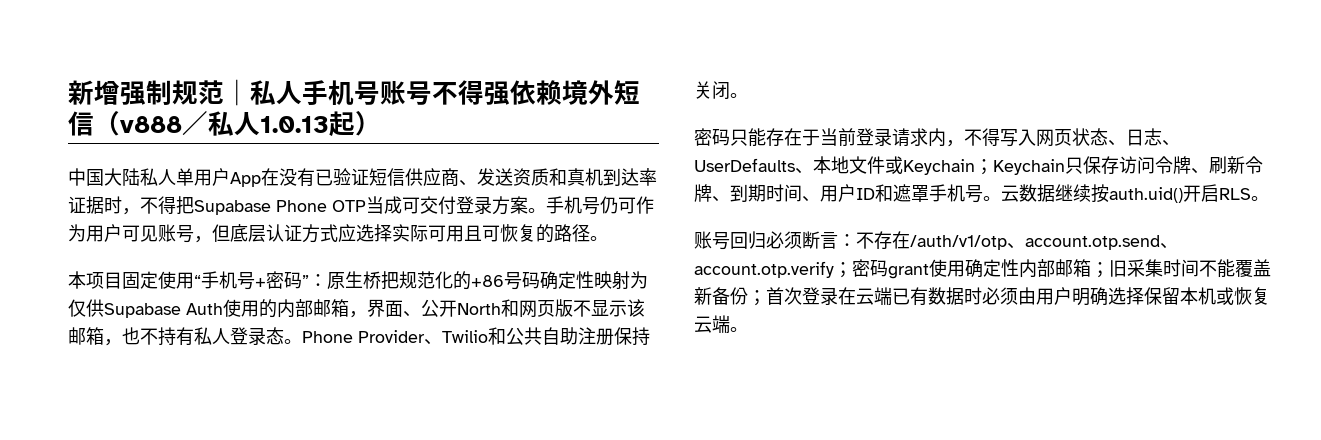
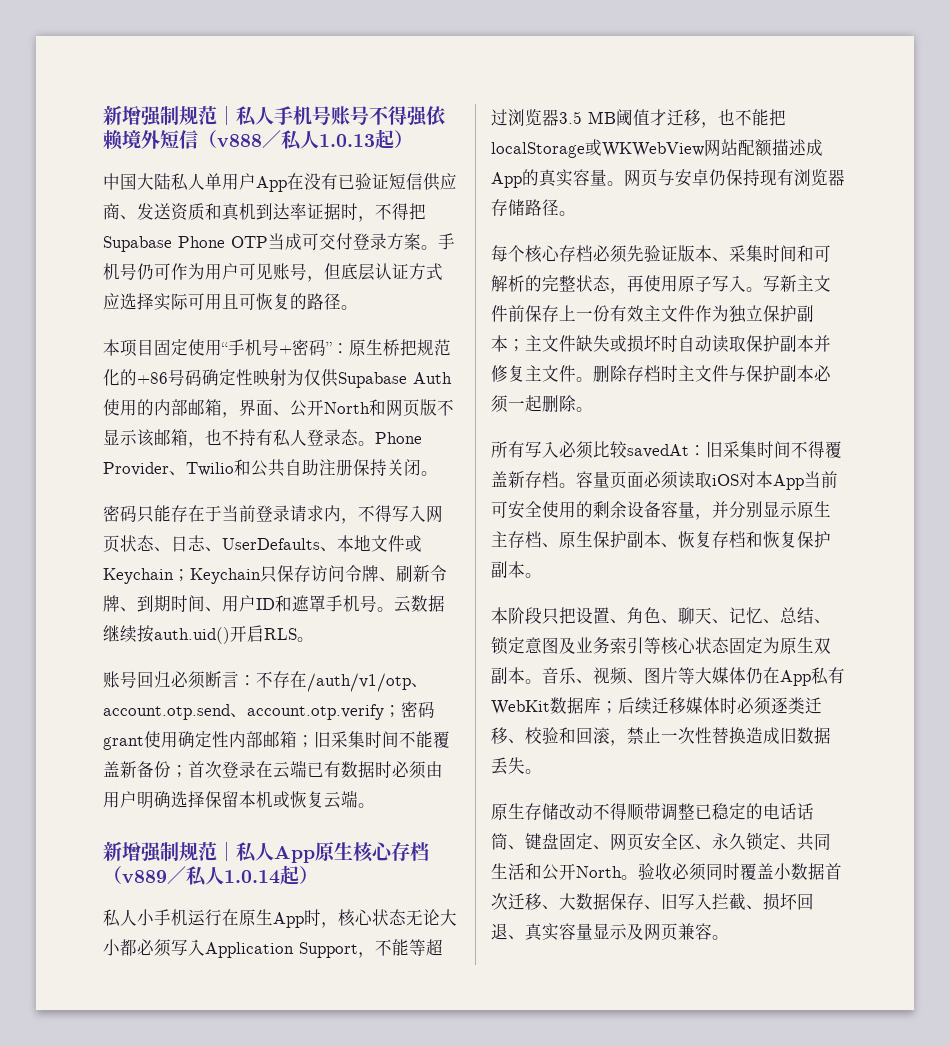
+ 新增强制规范｜私人App原生核心存档（v889／私人1.0.14起）
+ 私人小手机运行在原生App时，核心状态无论大小都必须写入Application Support，不能等超过浏览器3.5 MB阈值才迁移，也不能把localStorage或WKWebView网站配额描述成App的真实容量。网页与安卓仍保持现有浏览器存储路径。
+ 每个核心存档必须先验证版本、采集时间和可解析的完整状态，再使用原子写入。写新主文件前保存上一份有效主文件作为独立保护副本；主文件缺失或损坏时自动读取保护副本并修复主文件。删除存档时主文件与保护副本必须一起删除。
+ 所有写入必须比较savedAt：旧采集时间不得覆盖新存档。容量页面必须读取iOS对本App当前可安全使用的剩余设备容量，并分别显示原生主存档、原生保护副本、恢复存档和恢复保护副本。
+ 本阶段只把设置、角色、聊天、记忆、总结、锁定意图及业务索引等核心状态固定为原生双副本。音乐、视频、图片等大媒体仍在App私有WebKit数据库；后续迁移媒体时必须逐类迁移、校验和回滚，禁止一次性替换造成旧数据丢失。
+ 原生存储改动不得顺带调整已稳定的电话话筒、键盘固定、网页安全区、永久锁定、共同生活和公开North。验收必须同时覆盖小数据首次迁移、大数据保存、旧写入拦截、损坏回退、真实容量显示及网页兼容。

